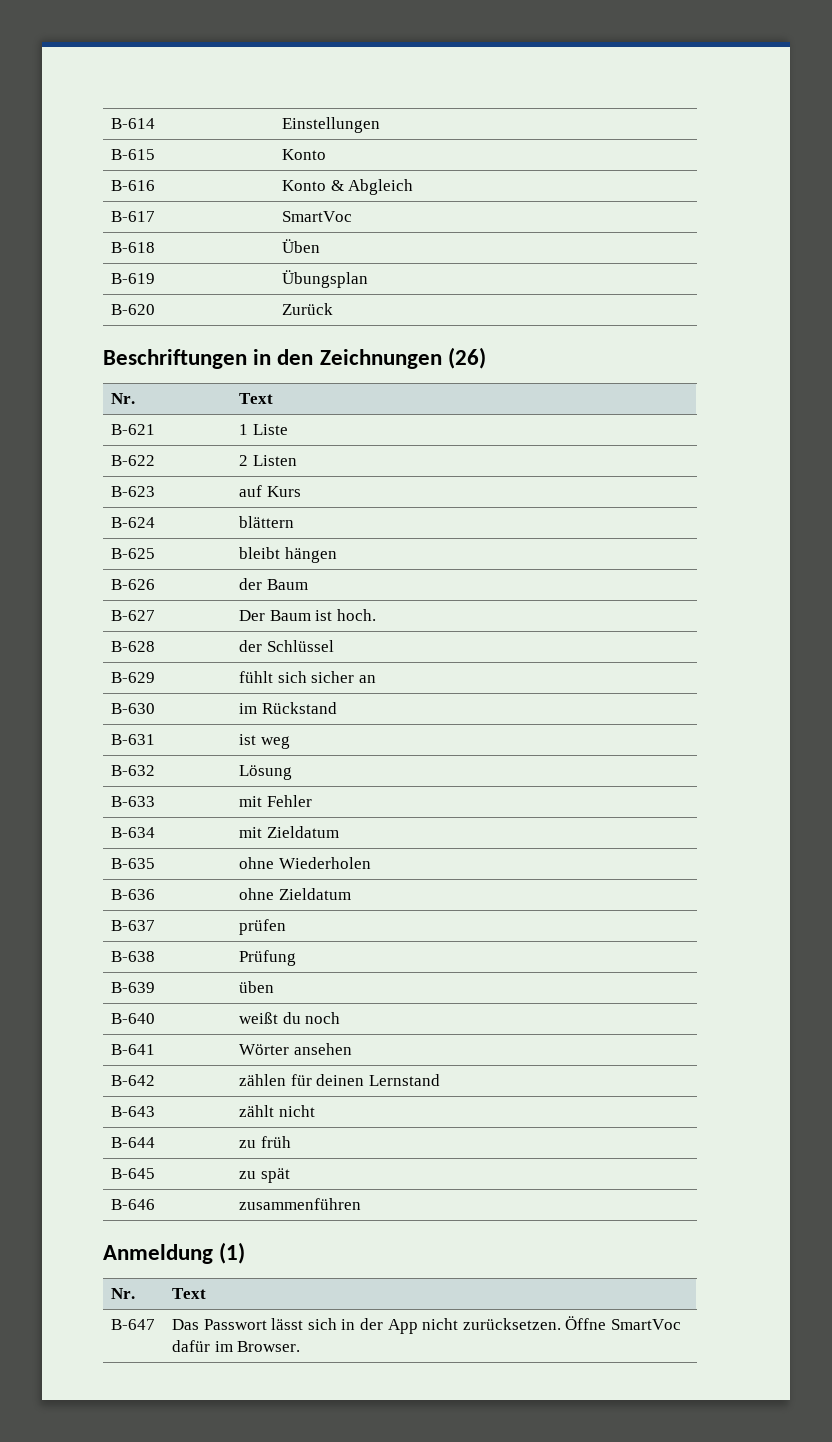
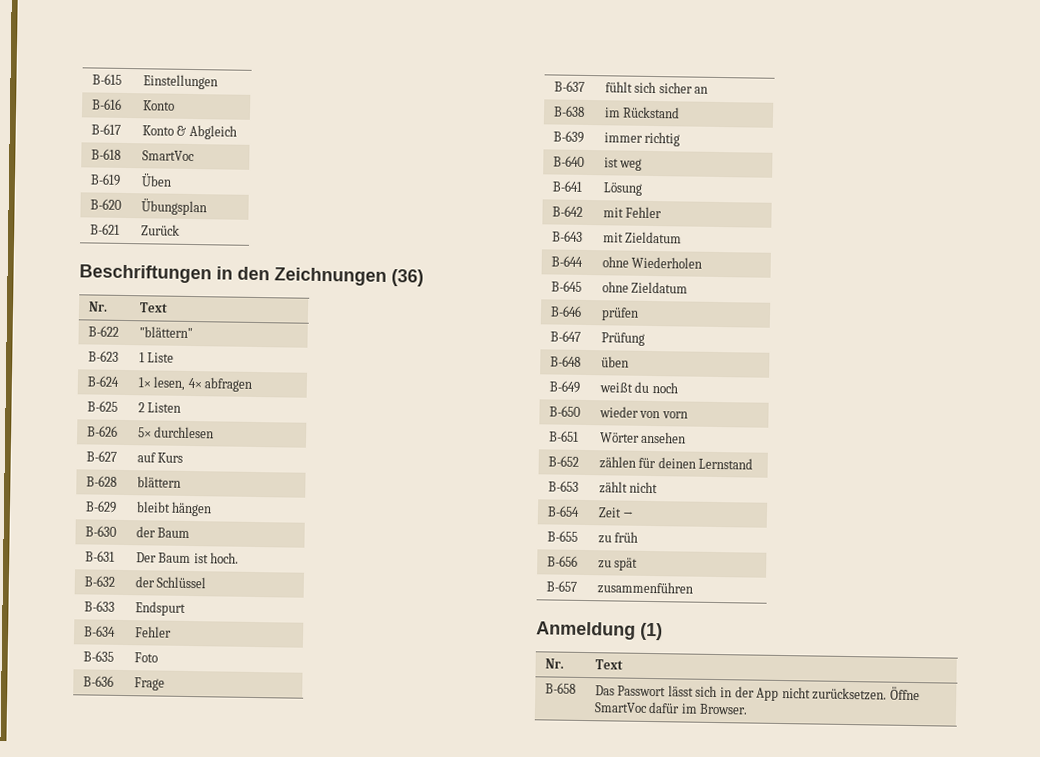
- B-614 | Einstellungen
+ B-615 | Einstellungen
- B-615 | Konto
+ B-616 | Konto
- B-616 | Konto & Abgleich
+ B-617 | Konto & Abgleich
- B-617 | SmartVoc
+ B-618 | SmartVoc
- B-618 | Üben
+ B-619 | Üben
- B-619 | Übungsplan
+ B-620 | Übungsplan
- B-620 | Zurück
+ B-621 | Zurück
- Beschriftungen in den Zeichnungen (26)
+ Beschriftungen in den Zeichnungen (36)
  Nr. | Text
- B-621 | 1 Liste
+ B-622 | "blättern"
+ B-623 | 1 Liste
- B-622 | 2 Listen
- B-623 | auf Kurs
+ B-624 | 1× lesen, 4× abfragen
+ B-625 | 2 Listen
+ B-626 | 5× durchlesen
+ B-627 | auf Kurs
- B-624 | blättern
+ B-628 | blättern
- B-625 | bleibt hängen
+ B-629 | bleibt hängen
- B-626 | der Baum
+ B-630 | der Baum
- B-627 | Der Baum ist hoch.
+ B-631 | Der Baum ist hoch.
- B-628 | der Schlüssel
+ B-632 | der Schlüssel
- B-629 | fühlt sich sicher an
+ B-633 | Endspurt
+ B-634 | Fehler
+ B-635 | Foto
+ B-636 | Frage
+ B-637 | fühlt sich sicher an
- B-630 | im Rückstand
+ B-638 | im Rückstand
- B-631 | ist weg
+ B-639 | immer richtig
+ B-640 | ist weg
- B-632 | Lösung
+ B-641 | Lösung
- B-633 | mit Fehler
+ B-642 | mit Fehler
- B-634 | mit Zieldatum
+ B-643 | mit Zieldatum
- B-635 | ohne Wiederholen
+ B-644 | ohne Wiederholen
- B-636 | ohne Zieldatum
+ B-645 | ohne Zieldatum
- B-637 | prüfen
+ B-646 | prüfen
- B-638 | Prüfung
+ B-647 | Prüfung
- B-639 | üben
+ B-648 | üben
- B-640 | weißt du noch
+ B-649 | weißt du noch
- B-641 | Wörter ansehen
+ B-650 | wieder von vorn
+ B-651 | Wörter ansehen
- B-642 | zählen für deinen Lernstand
+ B-652 | zählen für deinen Lernstand
- B-643 | zählt nicht
+ B-653 | zählt nicht
- B-644 | zu früh
+ B-654 | Zeit →
+ B-655 | zu früh
- B-645 | zu spät
+ B-656 | zu spät
- B-646 | zusammenführen
+ B-657 | zusammenführen
- B-647 | Das Passwort lässt sich in der App nicht zurücksetzen. Öffne SmartVoc dafür im Browser.
+ B-658 | Das Passwort lässt sich in der App nicht zurücksetzen. Öffne SmartVoc dafür im Browser.

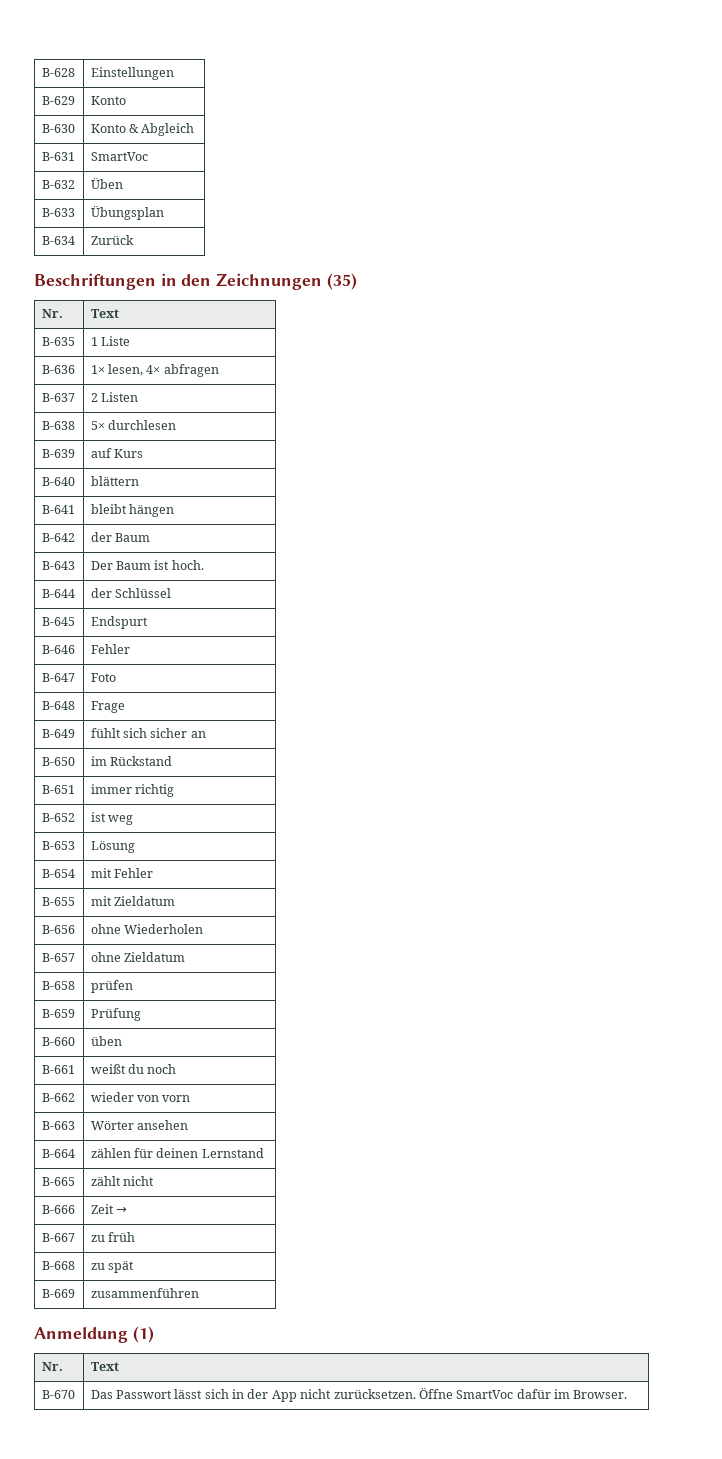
- B-615 | Einstellungen
+ B-628 | Einstellungen
- B-616 | Konto
+ B-629 | Konto
- B-617 | Konto & Abgleich
+ B-630 | Konto & Abgleich
- B-618 | SmartVoc
+ B-631 | SmartVoc
- B-619 | Üben
+ B-632 | Üben
- B-620 | Übungsplan
+ B-633 | Übungsplan
- B-621 | Zurück
+ B-634 | Zurück
- Beschriftungen in den Zeichnungen (36)
+ Beschriftungen in den Zeichnungen (35)
  Nr. | Text
- B-622 | "blättern"
- B-623 | 1 Liste
+ B-635 | 1 Liste
- B-624 | 1× lesen, 4× abfragen
+ B-636 | 1× lesen, 4× abfragen
- B-625 | 2 Listen
+ B-637 | 2 Listen
- B-626 | 5× durchlesen
+ B-638 | 5× durchlesen
- B-627 | auf Kurs
+ B-639 | auf Kurs
- B-628 | blättern
+ B-640 | blättern
- B-629 | bleibt hängen
+ B-641 | bleibt hängen
- B-630 | der Baum
+ B-642 | der Baum
- B-631 | Der Baum ist hoch.
+ B-643 | Der Baum ist hoch.
- B-632 | der Schlüssel
+ B-644 | der Schlüssel
- B-633 | Endspurt
+ B-645 | Endspurt
- B-634 | Fehler
- B-635 | Foto
+ B-646 | Fehler
+ B-647 | Foto
- B-636 | Frage
+ B-648 | Frage
- B-637 | fühlt sich sicher an
+ B-649 | fühlt sich sicher an
- B-638 | im Rückstand
+ B-650 | im Rückstand
- B-639 | immer richtig
+ B-651 | immer richtig
- B-640 | ist weg
+ B-652 | ist weg
- B-641 | Lösung
+ B-653 | Lösung
- B-642 | mit Fehler
+ B-654 | mit Fehler
- B-643 | mit Zieldatum
+ B-655 | mit Zieldatum
- B-644 | ohne Wiederholen
+ B-656 | ohne Wiederholen
- B-645 | ohne Zieldatum
+ B-657 | ohne Zieldatum
- B-646 | prüfen
+ B-658 | prüfen
- B-647 | Prüfung
+ B-659 | Prüfung
- B-648 | üben
+ B-660 | üben
- B-649 | weißt du noch
+ B-661 | weißt du noch
- B-650 | wieder von vorn
+ B-662 | wieder von vorn
- B-651 | Wörter ansehen
+ B-663 | Wörter ansehen
- B-652 | zählen für deinen Lernstand
+ B-664 | zählen für deinen Lernstand
- B-653 | zählt nicht
+ B-665 | zählt nicht
- B-654 | Zeit →
+ B-666 | Zeit →
- B-655 | zu früh
+ B-667 | zu früh
- B-656 | zu spät
+ B-668 | zu spät
- B-657 | zusammenführen
+ B-669 | zusammenführen
- B-658 | Das Passwort lässt sich in der App nicht zurücksetzen. Öffne SmartVoc dafür im Browser.
+ B-670 | Das Passwort lässt sich in der App nicht zurücksetzen. Öffne SmartVoc dafür im Browser.

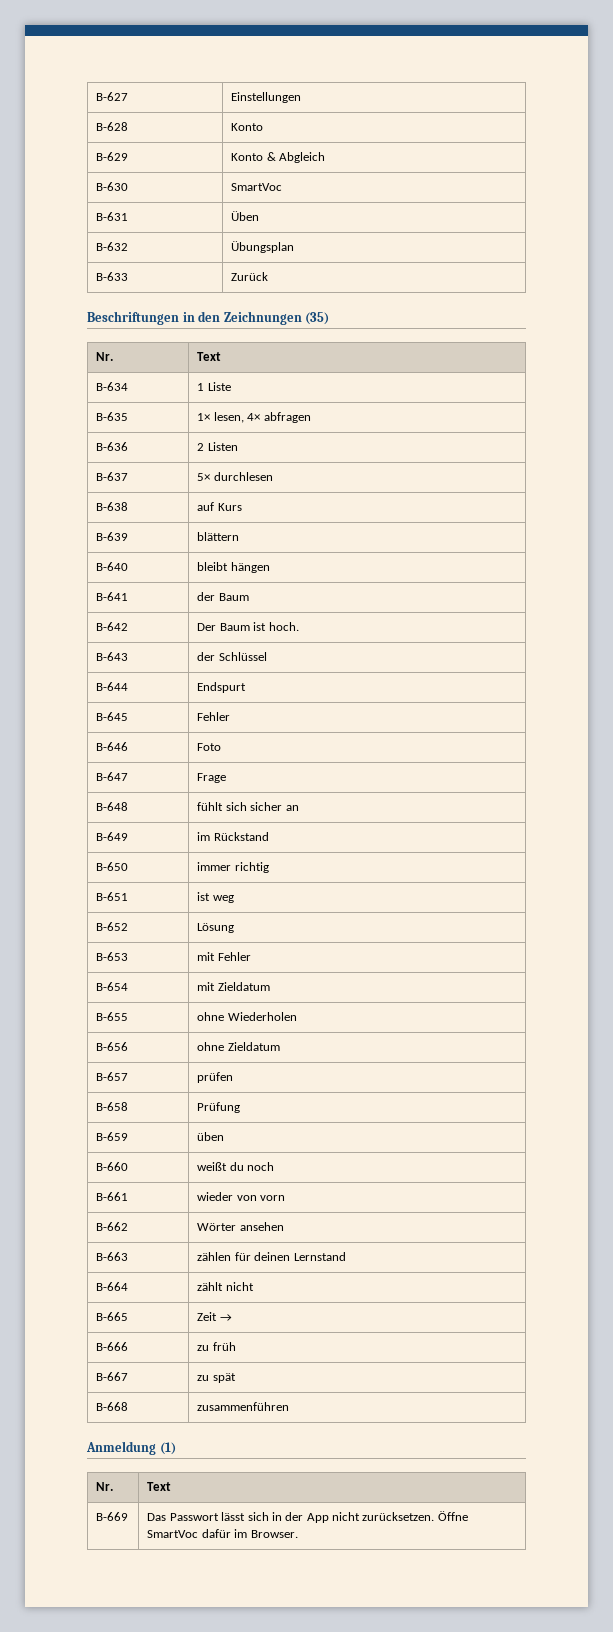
- B-628 | Einstellungen
+ B-627 | Einstellungen
- B-629 | Konto
+ B-628 | Konto
- B-630 | Konto & Abgleich
+ B-629 | Konto & Abgleich
- B-631 | SmartVoc
+ B-630 | SmartVoc
- B-632 | Üben
+ B-631 | Üben
- B-633 | Übungsplan
+ B-632 | Übungsplan
- B-634 | Zurück
+ B-633 | Zurück
- B-635 | 1 Liste
+ B-634 | 1 Liste
- B-636 | 1× lesen, 4× abfragen
+ B-635 | 1× lesen, 4× abfragen
- B-637 | 2 Listen
+ B-636 | 2 Listen
- B-638 | 5× durchlesen
+ B-637 | 5× durchlesen
- B-639 | auf Kurs
+ B-638 | auf Kurs
- B-640 | blättern
+ B-639 | blättern
- B-641 | bleibt hängen
+ B-640 | bleibt hängen
- B-642 | der Baum
+ B-641 | der Baum
- B-643 | Der Baum ist hoch.
+ B-642 | Der Baum ist hoch.
- B-644 | der Schlüssel
+ B-643 | der Schlüssel
- B-645 | Endspurt
+ B-644 | Endspurt
- B-646 | Fehler
- B-647 | Foto
+ B-645 | Fehler
+ B-646 | Foto
- B-648 | Frage
+ B-647 | Frage
- B-649 | fühlt sich sicher an
+ B-648 | fühlt sich sicher an
- B-650 | im Rückstand
+ B-649 | im Rückstand
- B-651 | immer richtig
+ B-650 | immer richtig
- B-652 | ist weg
+ B-651 | ist weg
+ B-652 | Lösung
- B-653 | Lösung
+ B-653 | mit Fehler
- B-654 | mit Fehler
+ B-654 | mit Zieldatum
- B-655 | mit Zieldatum
+ B-655 | ohne Wiederholen
- B-656 | ohne Wiederholen
+ B-656 | ohne Zieldatum
- B-657 | ohne Zieldatum
+ B-657 | prüfen
- B-658 | prüfen
+ B-658 | Prüfung
- B-659 | Prüfung
+ B-659 | üben
- B-660 | üben
- B-661 | weißt du noch
+ B-660 | weißt du noch
- B-662 | wieder von vorn
+ B-661 | wieder von vorn
- B-663 | Wörter ansehen
+ B-662 | Wörter ansehen
- B-664 | zählen für deinen Lernstand
+ B-663 | zählen für deinen Lernstand
- B-665 | zählt nicht
+ B-664 | zählt nicht
- B-666 | Zeit →
+ B-665 | Zeit →
- B-667 | zu früh
+ B-666 | zu früh
- B-668 | zu spät
+ B-667 | zu spät
- B-669 | zusammenführen
+ B-668 | zusammenführen
- B-670 | Das Passwort lässt sich in der App nicht zurücksetzen. Öffne SmartVoc dafür im Browser.
+ B-669 | Das Passwort lässt sich in der App nicht zurücksetzen. Öffne SmartVoc dafür im Browser.

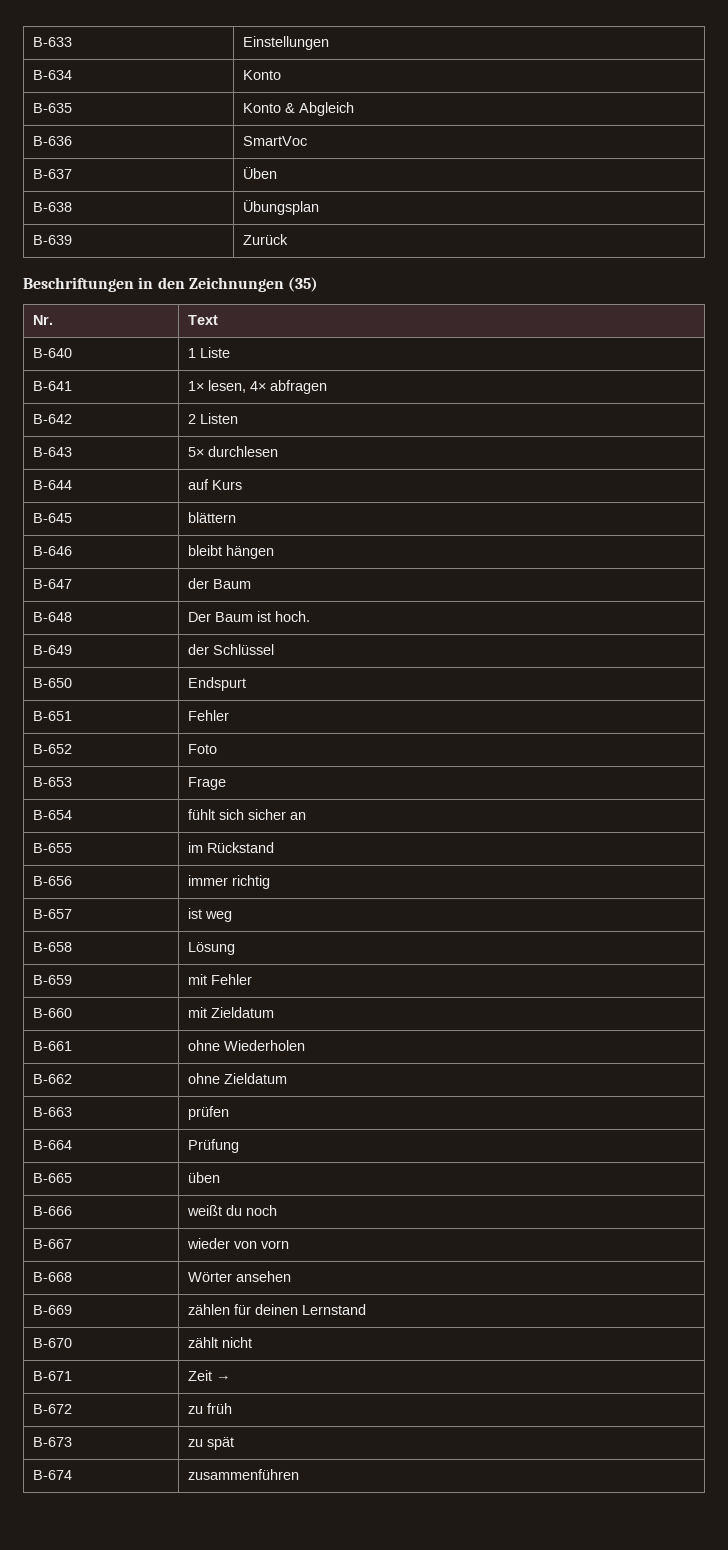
- B-627 | Einstellungen
+ B-633 | Einstellungen
- B-628 | Konto
+ B-634 | Konto
- B-629 | Konto & Abgleich
+ B-635 | Konto & Abgleich
- B-630 | SmartVoc
+ B-636 | SmartVoc
- B-631 | Üben
+ B-637 | Üben
- B-632 | Übungsplan
+ B-638 | Übungsplan
- B-633 | Zurück
+ B-639 | Zurück
- B-634 | 1 Liste
+ B-640 | 1 Liste
- B-635 | 1× lesen, 4× abfragen
+ B-641 | 1× lesen, 4× abfragen
- B-636 | 2 Listen
+ B-642 | 2 Listen
- B-637 | 5× durchlesen
+ B-643 | 5× durchlesen
- B-638 | auf Kurs
+ B-644 | auf Kurs
- B-639 | blättern
+ B-645 | blättern
- B-640 | bleibt hängen
+ B-646 | bleibt hängen
- B-641 | der Baum
+ B-647 | der Baum
- B-642 | Der Baum ist hoch.
+ B-648 | Der Baum ist hoch.
- B-643 | der Schlüssel
+ B-649 | der Schlüssel
- B-644 | Endspurt
+ B-650 | Endspurt
- B-645 | Fehler
- B-646 | Foto
+ B-651 | Fehler
+ B-652 | Foto
- B-647 | Frage
+ B-653 | Frage
- B-648 | fühlt sich sicher an
+ B-654 | fühlt sich sicher an
- B-649 | im Rückstand
+ B-655 | im Rückstand
- B-650 | immer richtig
+ B-656 | immer richtig
- B-651 | ist weg
+ B-657 | ist weg
- B-652 | Lösung
+ B-658 | Lösung
- B-653 | mit Fehler
+ B-659 | mit Fehler
- B-654 | mit Zieldatum
+ B-660 | mit Zieldatum
- B-655 | ohne Wiederholen
+ B-661 | ohne Wiederholen
- B-656 | ohne Zieldatum
+ B-662 | ohne Zieldatum
- B-657 | prüfen
+ B-663 | prüfen
- B-658 | Prüfung
+ B-664 | Prüfung
- B-659 | üben
+ B-665 | üben
- B-660 | weißt du noch
+ B-666 | weißt du noch
- B-661 | wieder von vorn
+ B-667 | wieder von vorn
- B-662 | Wörter ansehen
+ B-668 | Wörter ansehen
- B-663 | zählen für deinen Lernstand
+ B-669 | zählen für deinen Lernstand
- B-664 | zählt nicht
+ B-670 | zählt nicht
- B-665 | Zeit →
+ B-671 | Zeit →
- B-666 | zu früh
+ B-672 | zu früh
- B-667 | zu spät
+ B-673 | zu spät
- B-668 | zusammenführen
+ B-674 | zusammenführen
- Anmeldung (1)
- Nr. | Text
- B-669 | Das Passwort lässt sich in der App nicht zurücksetzen. Öffne SmartVoc dafür im Browser.

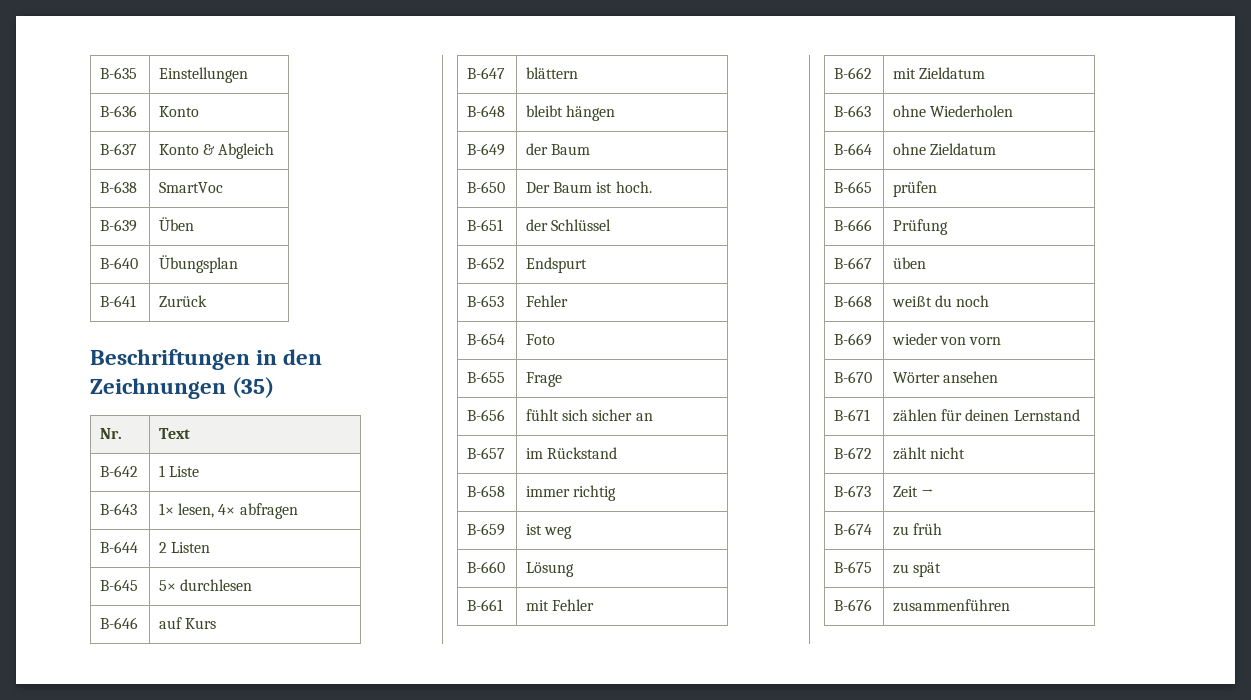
- B-633 | Einstellungen
+ B-635 | Einstellungen
- B-634 | Konto
+ B-636 | Konto
- B-635 | Konto & Abgleich
+ B-637 | Konto & Abgleich
- B-636 | SmartVoc
+ B-638 | SmartVoc
- B-637 | Üben
+ B-639 | Üben
- B-638 | Übungsplan
+ B-640 | Übungsplan
- B-639 | Zurück
+ B-641 | Zurück
- B-640 | 1 Liste
+ B-642 | 1 Liste
- B-641 | 1× lesen, 4× abfragen
+ B-643 | 1× lesen, 4× abfragen
- B-642 | 2 Listen
+ B-644 | 2 Listen
- B-643 | 5× durchlesen
+ B-645 | 5× durchlesen
- B-644 | auf Kurs
+ B-646 | auf Kurs
- B-645 | blättern
+ B-647 | blättern
- B-646 | bleibt hängen
+ B-648 | bleibt hängen
- B-647 | der Baum
+ B-649 | der Baum
- B-648 | Der Baum ist hoch.
+ B-650 | Der Baum ist hoch.
- B-649 | der Schlüssel
+ B-651 | der Schlüssel
- B-650 | Endspurt
+ B-652 | Endspurt
- B-651 | Fehler
- B-652 | Foto
+ B-653 | Fehler
+ B-654 | Foto
- B-653 | Frage
+ B-655 | Frage
- B-654 | fühlt sich sicher an
+ B-656 | fühlt sich sicher an
- B-655 | im Rückstand
+ B-657 | im Rückstand
- B-656 | immer richtig
+ B-658 | immer richtig
- B-657 | ist weg
+ B-659 | ist weg
- B-658 | Lösung
+ B-660 | Lösung
- B-659 | mit Fehler
+ B-661 | mit Fehler
- B-660 | mit Zieldatum
+ B-662 | mit Zieldatum
- B-661 | ohne Wiederholen
+ B-663 | ohne Wiederholen
- B-662 | ohne Zieldatum
+ B-664 | ohne Zieldatum
- B-663 | prüfen
+ B-665 | prüfen
- B-664 | Prüfung
+ B-666 | Prüfung
- B-665 | üben
+ B-667 | üben
- B-666 | weißt du noch
+ B-668 | weißt du noch
- B-667 | wieder von vorn
+ B-669 | wieder von vorn
- B-668 | Wörter ansehen
+ B-670 | Wörter ansehen
- B-669 | zählen für deinen Lernstand
+ B-671 | zählen für deinen Lernstand
- B-670 | zählt nicht
+ B-672 | zählt nicht
- B-671 | Zeit →
+ B-673 | Zeit →
- B-672 | zu früh
+ B-674 | zu früh
- B-673 | zu spät
+ B-675 | zu spät
- B-674 | zusammenführen
+ B-676 | zusammenführen

